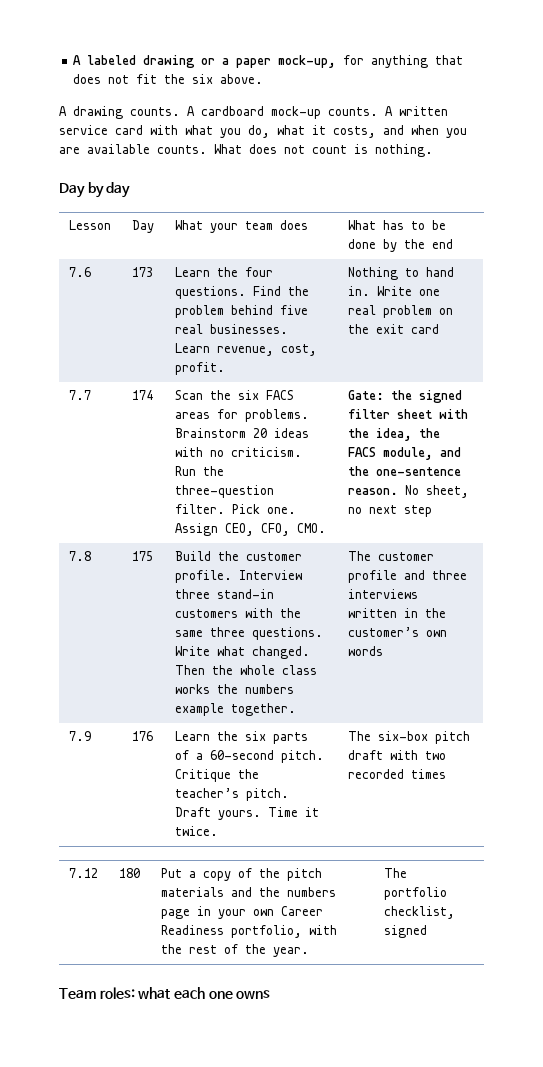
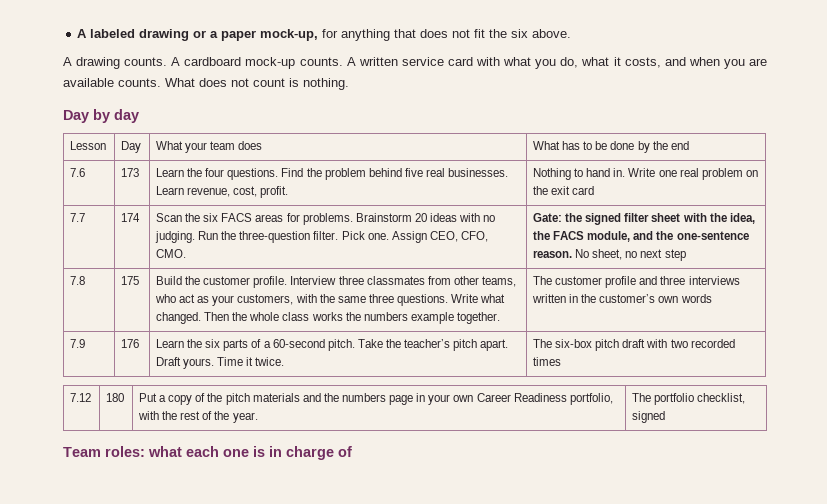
- Brainstorm 20 ideas with no criticism.
+ Brainstorm 20 ideas with no judging.
- Interview three stand-in customers with the same three questions.
+ Interview three classmates from other teams, who act as your customers, with the same three questions.
- 7.9 | 176 | Learn the six parts of a 60-second pitch. Critique the teacher’s pitch. Draft yours. Time it twice. | The six-box pitch draft with two recorded times
+ 7.9 | 176 | Learn the six parts of a 60-second pitch. Take the teacher’s pitch apart. Draft yours. Time it twice. | The six-box pitch draft with two recorded times
- Team roles: what each one owns
+ Team roles: what each one is in charge of

